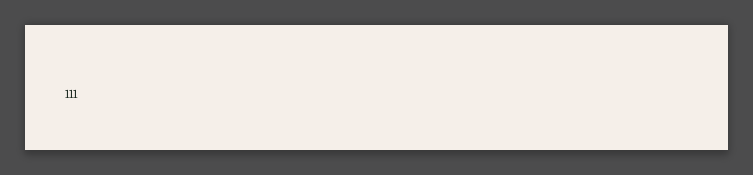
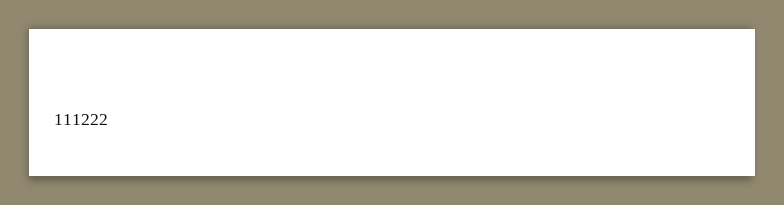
- 111
+ 111222

